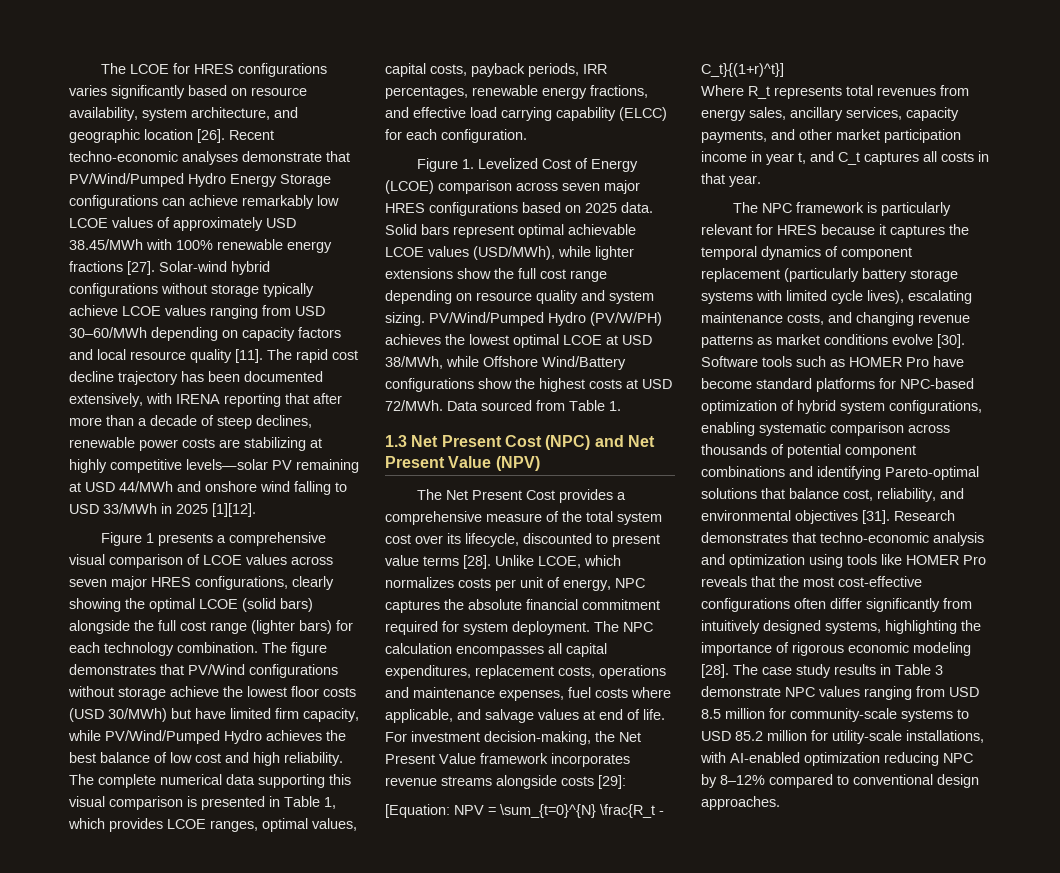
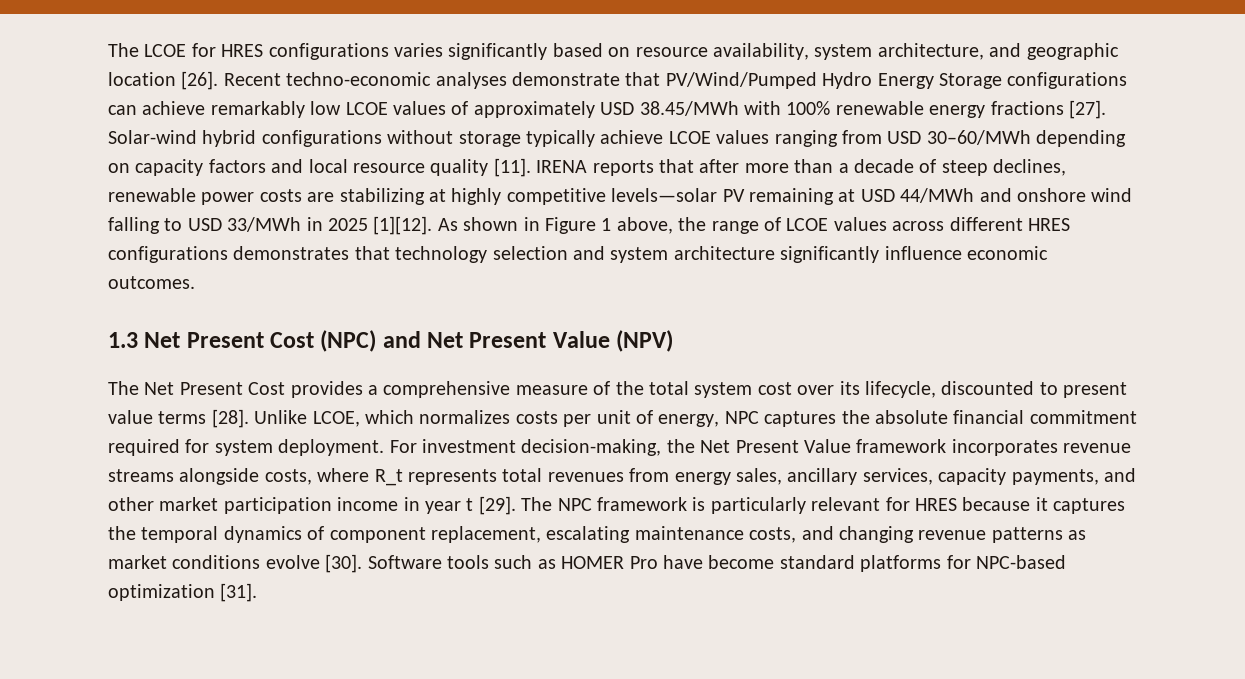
- The rapid cost decline trajectory has been documented extensively, with IRENA reporting that after more than a decade of steep declines, renewable power costs are stabilizing at highly competitive levels—solar PV remaining at USD 44/MWh and onshore wind falling to USD 33/MWh in 2025 [1][12].
- Figure 1 presents a comprehensive visual comparison of LCOE values across seven major HRES configurations, clearly showing the optimal LCOE (solid bars) alongside the full cost range (lighter bars) for each technology combination. The figure demonstrates that PV/Wind configurations without storage achieve the lowest floor costs (USD 30/MWh) but have limited firm capacity, while PV/Wind/Pumped Hydro achieves the best balance of low cost and high reliability. The complete numerical data supporting this visual comparison is presented in Table 1, which provides LCOE ranges, optimal values, capital costs, payback periods, IRR percentages, renewable energy fractions, and effective load carrying capability (ELCC) for each configuration.
- Figure 1. Levelized Cost of Energy (LCOE) comparison across seven major HRES configurations based on 2025 data. Solid bars represent optimal achievable LCOE values (USD/MWh), while lighter extensions show the full cost range depending on resource quality and system sizing. PV/Wind/Pumped Hydro (PV/W/PH) achieves the lowest optimal LCOE at USD 38/MWh, while Offshore Wind/Battery configurations show the highest costs at USD 72/MWh. Data sourced from Table 1.
+ IRENA reports that after more than a decade of steep declines, renewable power costs are stabilizing at highly competitive levels—solar PV remaining at USD 44/MWh and onshore wind falling to USD 33/MWh in 2025 [1][12]. As shown in Figure 1 above, the range of LCOE values across different HRES configurations demonstrates that technology selection and system architecture significantly influence economic outcomes.
- The NPC calculation encompasses all capital expenditures, replacement costs, operations and maintenance expenses, fuel costs where applicable, and salvage values at end of life.
- For investment decision-making, the Net Present Value framework incorporates revenue streams alongside costs [29]:
- [Equation: NPV = \sum_{t=0}^{N} \frac{R_t - C_t}{(1+r)^t}]
- Where R_t represents total revenues from energy sales, ancillary services, capacity payments, and other market participation income in year t, and C_t captures all costs in that year.
- The NPC framework is particularly relevant for HRES because it captures the temporal dynamics of component replacement (particularly battery storage systems with limited cycle lives), escalating maintenance costs, and changing revenue patterns as market conditions evolve [30].
+ For investment decision-making, the Net Present Value framework incorporates revenue streams alongside costs, where R_t represents total revenues from energy sales, ancillary services, capacity payments, and other market participation income in year t [29]. The NPC framework is particularly relevant for HRES because it captures the temporal dynamics of component replacement, escalating maintenance costs, and changing revenue patterns as market conditions evolve [30].
- Software tools such as HOMER Pro have become standard platforms for NPC-based optimization of hybrid system configurations, enabling systematic comparison across thousands of potential component combinations and identifying Pareto-optimal solutions that balance cost, reliability, and environmental objectives [31]. Research demonstrates that techno-economic analysis and optimization using tools like HOMER Pro reveals that the most cost-effective configurations often differ significantly from intuitively designed systems, highlighting the importance of rigorous economic modeling [28]. The case study results in Table 3 demonstrate NPC values ranging from USD 8.5 million for community-scale systems to USD 85.2 million for utility-scale installations, with AI-enabled optimization reducing NPC by 8–12% compared to conventional design approaches.
+ Software tools such as HOMER Pro have become standard platforms for NPC-based optimization [31].

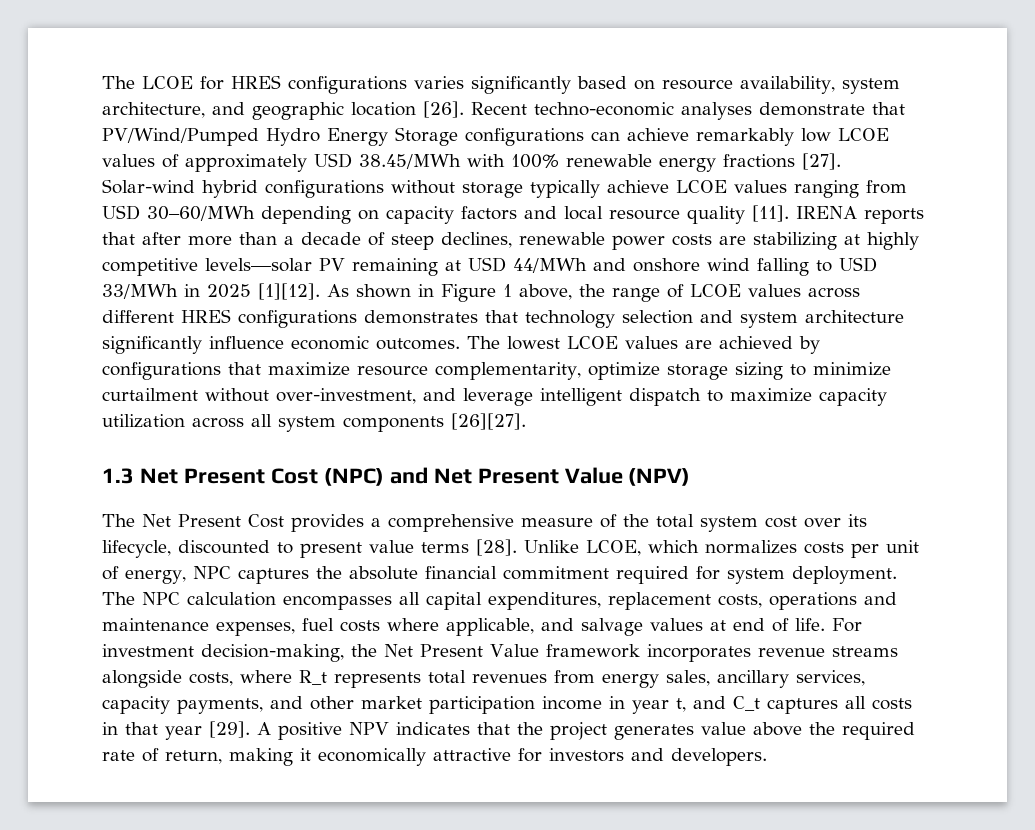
+ The lowest LCOE values are achieved by configurations that maximize resource complementarity, optimize storage sizing to minimize curtailment without over-investment, and leverage intelligent dispatch to maximize capacity utilization across all system components [26][27].
+ The NPC calculation encompasses all capital expenditures, replacement costs, operations and maintenance expenses, fuel costs where applicable, and salvage values at end of life.
- For investment decision-making, the Net Present Value framework incorporates revenue streams alongside costs, where R_t represents total revenues from energy sales, ancillary services, capacity payments, and other market participation income in year t [29]. The NPC framework is particularly relevant for HRES because it captures the temporal dynamics of component replacement, escalating maintenance costs, and changing revenue patterns as market conditions evolve [30]. Software tools such as HOMER Pro have become standard platforms for NPC-based optimization [31].
+ For investment decision-making, the Net Present Value framework incorporates revenue streams alongside costs, where R_t represents total revenues from energy sales, ancillary services, capacity payments, and other market participation income in year t, and C_t captures all costs in that year [29]. A positive NPV indicates that the project generates value above the required rate of return, making it economically attractive for investors and developers.

